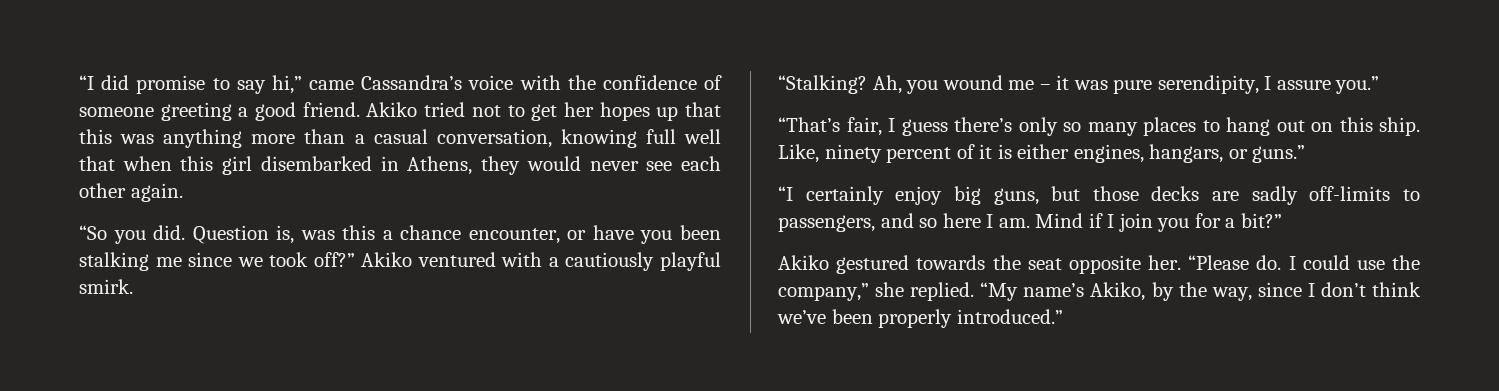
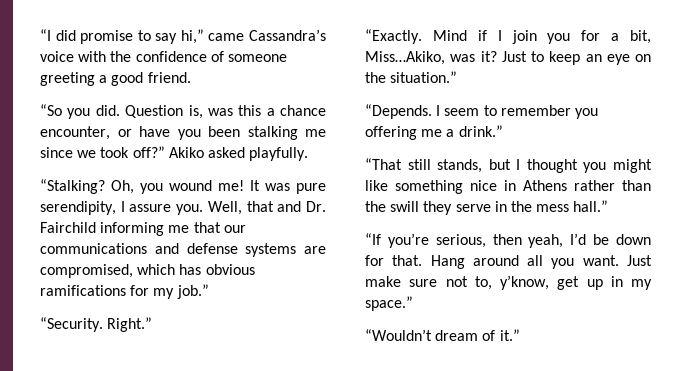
- Akiko tried not to get her hopes up that this was anything more than a casual conversation, knowing full well that when this girl disembarked in Athens, they would never see each other again.
- Akiko ventured with a cautiously playful smirk.
+ Akiko asked playfully.
- Ah, you wound me – it was pure serendipity, I assure you.”
- “That’s fair, I guess there’s only so many places to hang out on this ship. Like, ninety percent of it is either engines, hangars, or guns.”
- “I certainly enjoy big guns, but those decks are sadly off-limits to passengers, and so here I am.
+ Oh, you wound me! It was pure serendipity, I assure you. Well, that and Dr. Fairchild informing me that our communications and defense systems are compromised, which has obvious ramifications for my job.”
+ “Security. Right.”
+ “Exactly.
- Mind if I join you for a bit?”
- Akiko gestured towards the seat opposite her. “Please do. I could use the company,” she replied. “My name’s Akiko, by the way, since I don’t think we’ve been properly introduced.”
+ Mind if I join you for a bit, Miss…Akiko, was it? Just to keep an eye on the situation.”
+ “Depends. I seem to remember you offering me a drink.”
+ “That still stands, but I thought you might like something nice in Athens rather than the swill they serve in the mess hall.”
+ “If you’re serious, then yeah, I’d be down for that. Hang around all you want. Just make sure not to, y’know, get up in my space.”
+ “Wouldn’t dream of it.”

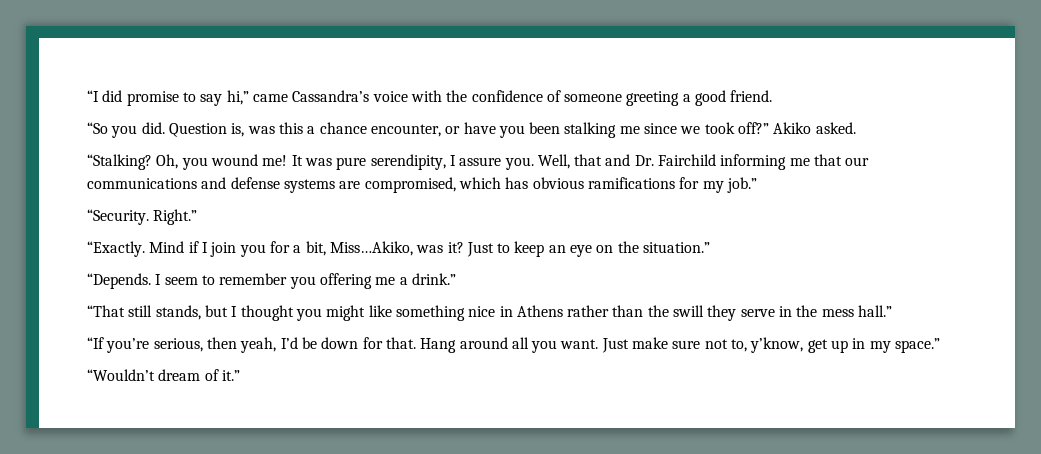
- Akiko asked playfully.
+ Akiko asked.

